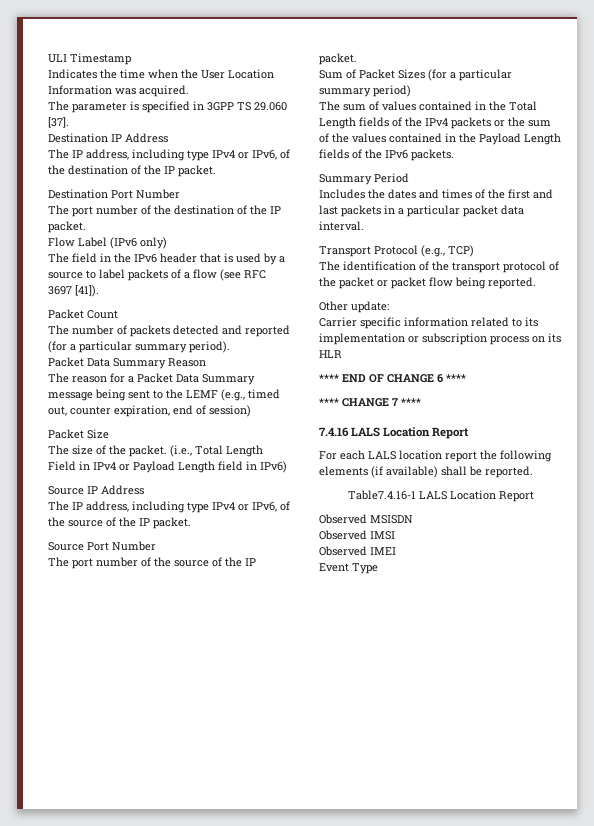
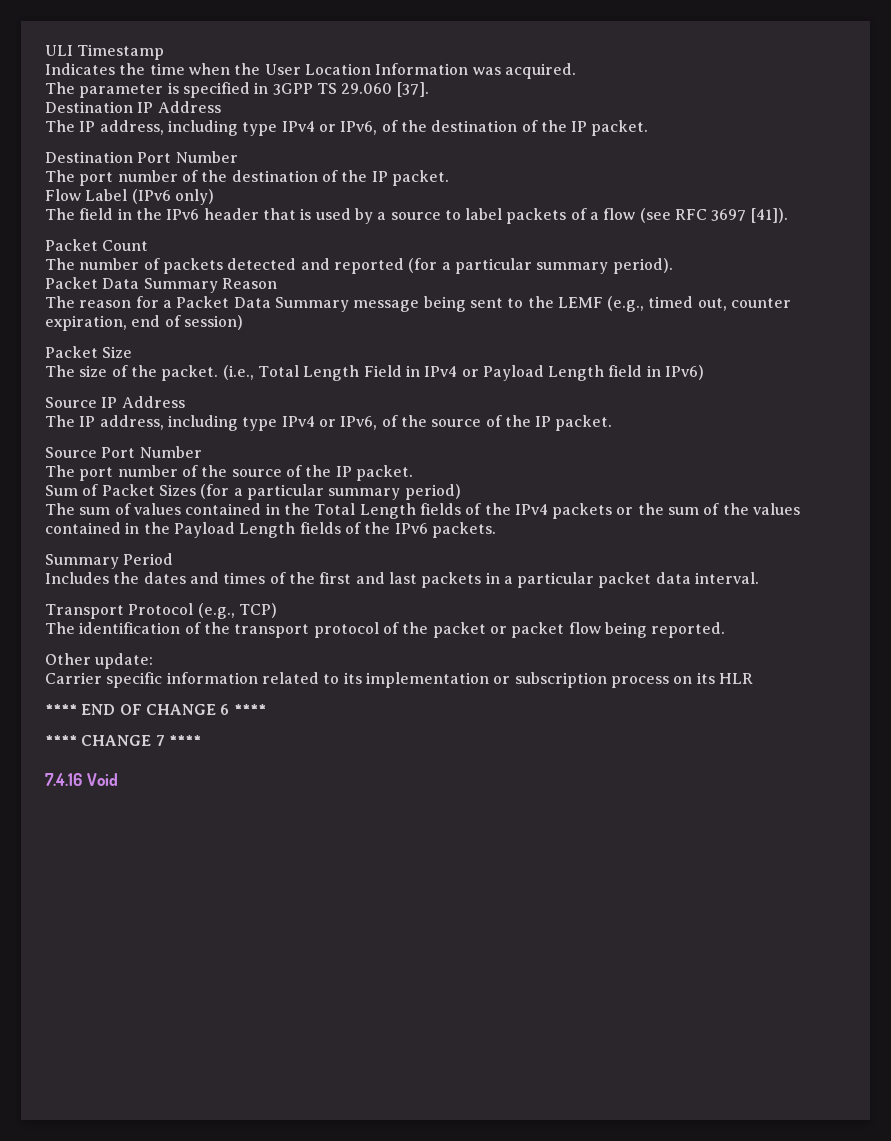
- 7.4.16 LALS Location Report
- For each LALS location report the following elements (if available) shall be reported.
- Table7.4.16-1 LALS Location Report
- Observed MSISDN
- Observed IMSI
- Observed IMEI
- Event Type
+ 7.4.16 Void

